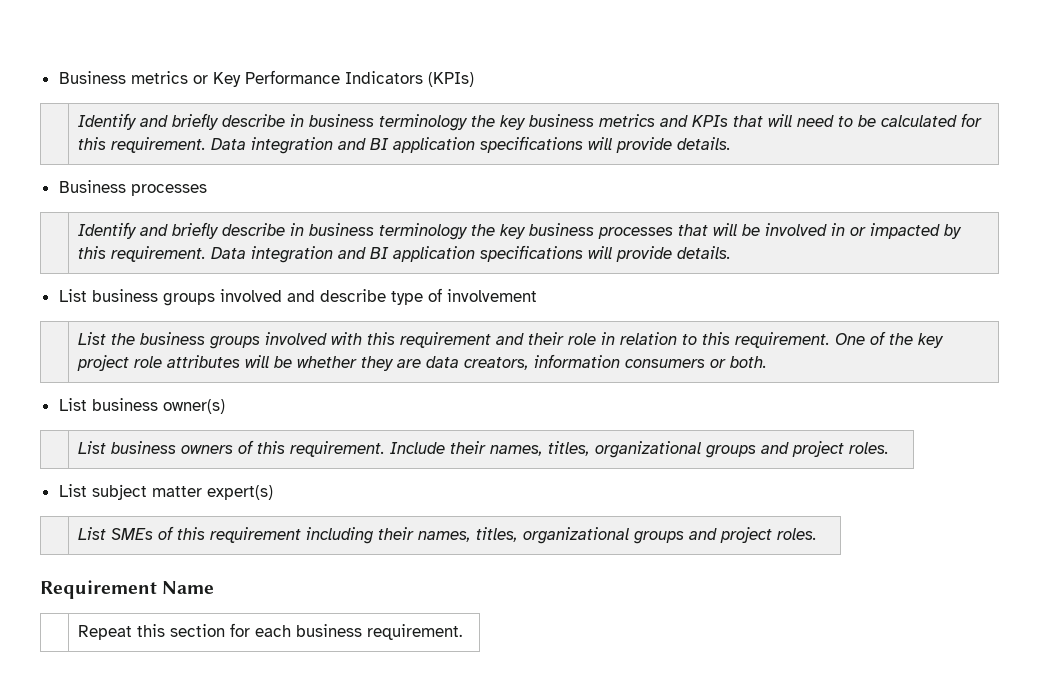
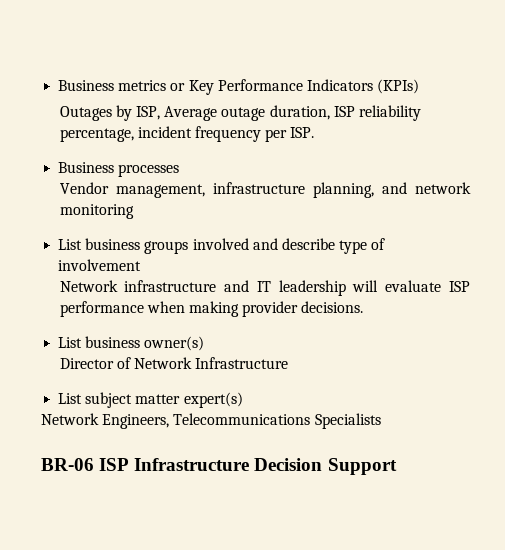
- | Identify and briefly describe in business terminology the key business metrics and KPIs that will need to be calculated for this requirement. Data integration and BI application specifications will provide details.
+ Outages by ISP, Average outage duration, ISP reliability percentage, incident frequency per ISP.
  Business processes
- | Identify and briefly describe in business terminology the key business processes that will be involved in or impacted by this requirement. Data integration and BI application specifications will provide details.
+ Vendor management, infrastructure planning, and network monitoring
- | List the business groups involved with this requirement and their role in relation to this requirement. One of the key project role attributes will be whether they are data creators, information consumers or both.
+ Network infrastructure and IT leadership will evaluate ISP performance when making provider decisions.
  List business owner(s)
- | List business owners of this requirement. Include their names, titles, organizational groups and project roles.
+ Director of Network Infrastructure
  List subject matter expert(s)
- | List SMEs of this requirement including their names, titles, organizational groups and project roles.
- Requirement Name
- | Repeat this section for each business requirement.
+ Network Engineers, Telecommunications Specialists
+ BR-06 ISP Infrastructure Decision Support

